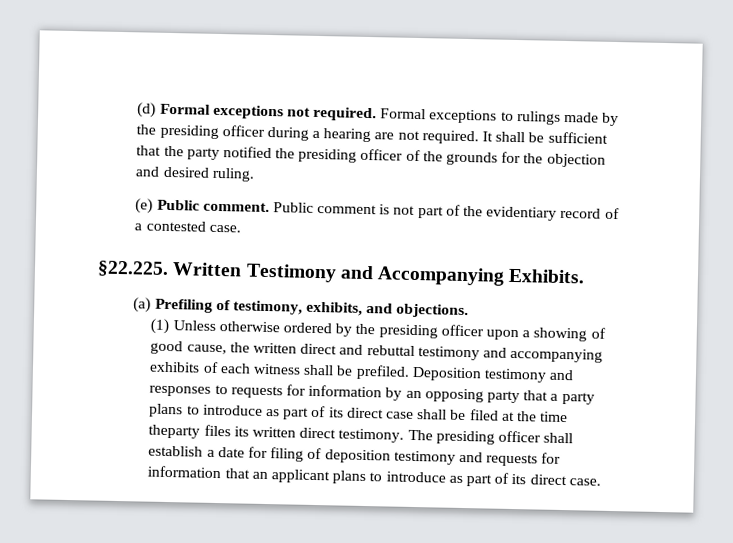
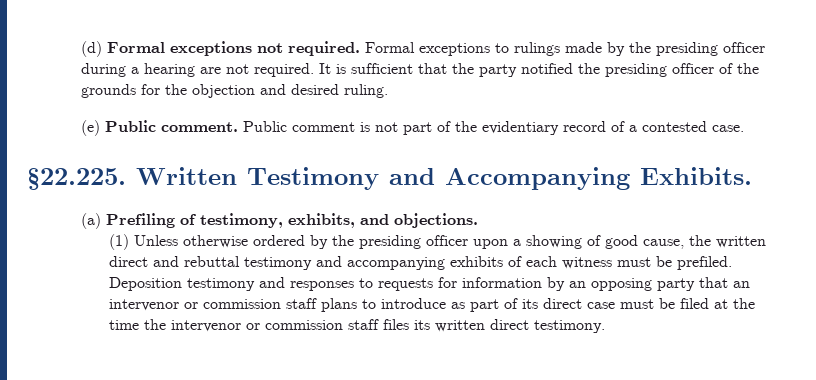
- It shall be sufficient that the party notified the presiding officer of the grounds for the objection and desired ruling.
+ It is sufficient that the party notified the presiding officer of the grounds for the objection and desired ruling.
- (1) Unless otherwise ordered by the presiding officer upon a showing of good cause, the written direct and rebuttal testimony and accompanying exhibits of each witness shall be prefiled.
+ (1) Unless otherwise ordered by the presiding officer upon a showing of good cause, the written direct and rebuttal testimony and accompanying exhibits of each witness must be prefiled.
- Deposition testimony and responses to requests for information by an opposing party that a party plans to introduce as part of its direct case shall be filed at the time theparty files its written direct testimony. The presiding officer shall establish a date for filing of deposition testimony and requests for information that an applicant plans to introduce as part of its direct case.
+ Deposition testimony and responses to requests for information by an opposing party that an intervenor or commission staff plans to introduce as part of its direct case must be filed at the time the intervenor or commission staff files its written direct testimony.

